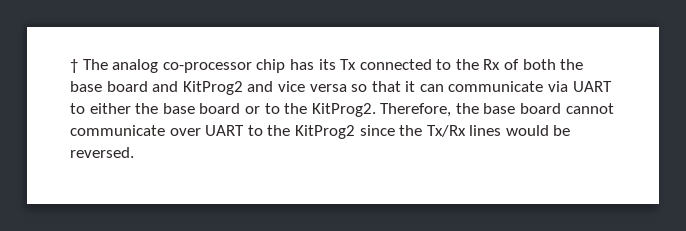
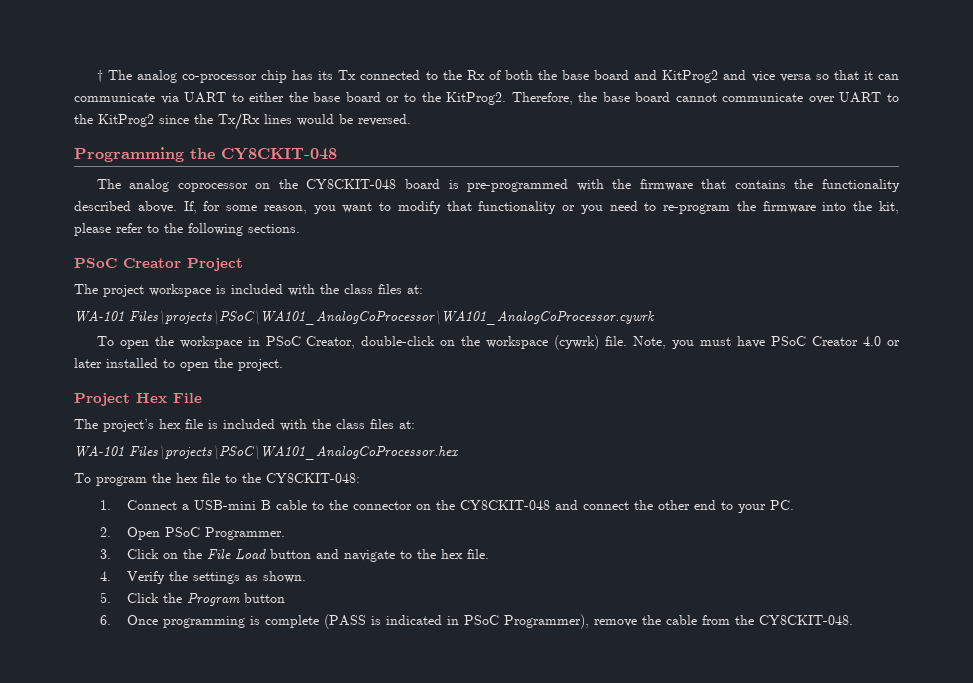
+ Programming the CY8CKIT-048
+ The analog coprocessor on the CY8CKIT-048 board is pre-programmed with the firmware that contains the functionality described above. If, for some reason, you want to modify that functionality or you need to re-program the firmware into the kit, please refer to the following sections.
+ PSoC Creator Project
+ The project workspace is included with the class files at:
+ WA-101 Files\projects\PSoC\WA101_AnalogCoProcessor\WA101_AnalogCoProcessor.cywrk
+ To open the workspace in PSoC Creator, double-click on the workspace (cywrk) file. Note, you must have PSoC Creator 4.0 or later installed to open the project.
+ Project Hex File
+ The project’s hex file is included with the class files at:
+ WA-101 Files\projects\PSoC\WA101_AnalogCoProcessor.hex
+ To program the hex file to the CY8CKIT-048:
+ 1. Connect a USB-mini B cable to the connector on the CY8CKIT-048 and connect the other end to your PC.
+ 2. Open PSoC Programmer.
+ 3. Click on the File Load button and navigate to the hex file.
+ 4. Verify the settings as shown.
+ 5. Click the Program button
+ 6. Once programming is complete (PASS is indicated in PSoC Programmer), remove the cable from the CY8CKIT-048.

